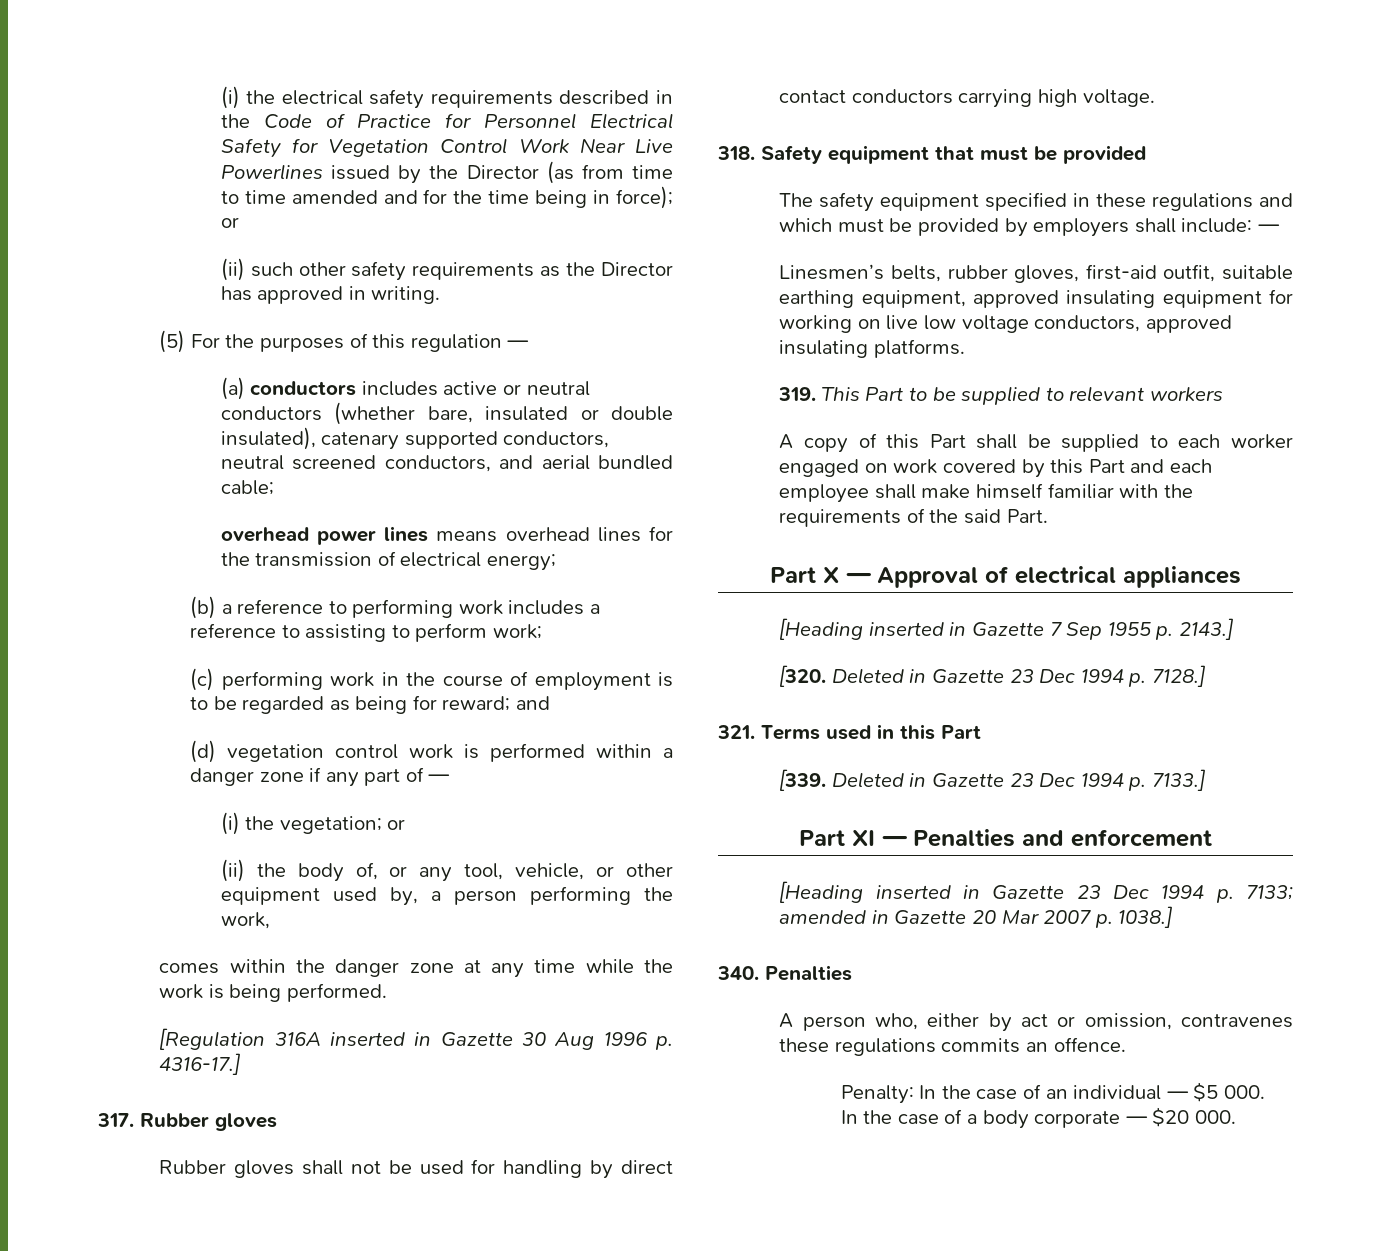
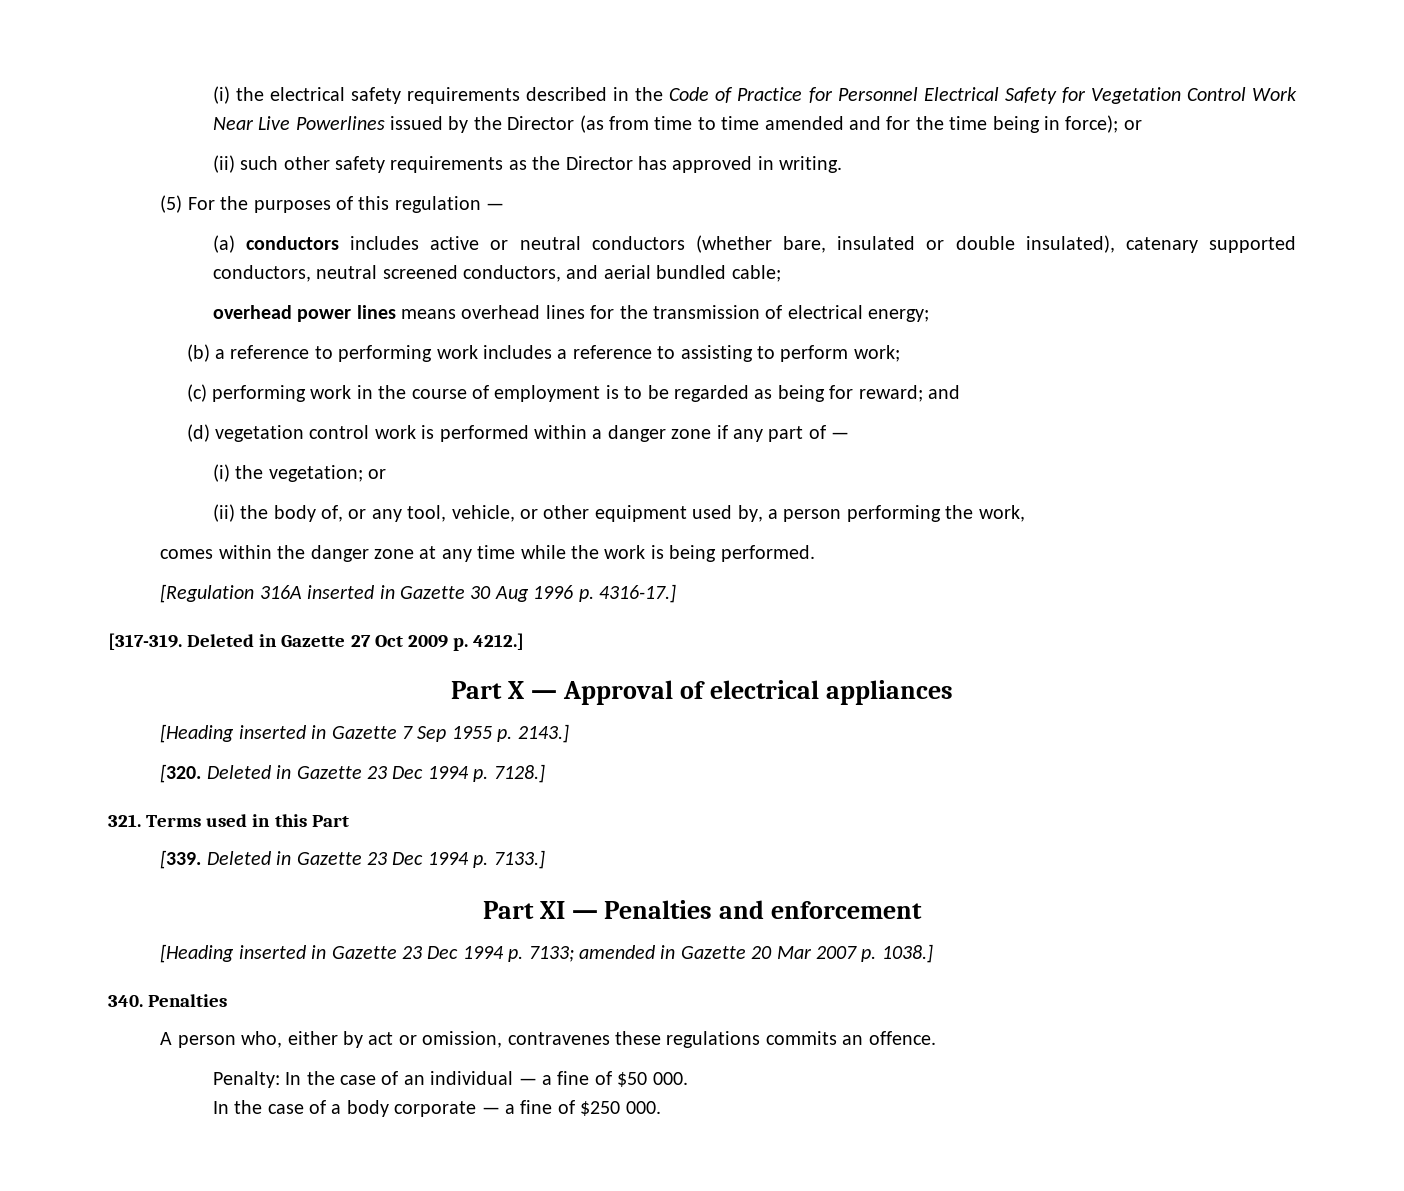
- 317. Rubber gloves
- Rubber gloves shall not be used for handling by direct contact conductors carrying high voltage.
- 318. Safety equipment that must be provided
- The safety equipment specified in these regulations and which must be provided by employers shall include: —
- Linesmen’s belts, rubber gloves, first-aid outfit, suitable earthing equipment, approved insulating equipment for working on live low voltage conductors, approved insulating platforms.
- 319. This Part to be supplied to relevant workers
- A copy of this Part shall be supplied to each worker engaged on work covered by this Part and each employee shall make himself familiar with the requirements of the said Part.
+ [317-319. Deleted in Gazette 27 Oct 2009 p. 4212.]
- Penalty: In the case of an individual — $5 000.
+ Penalty: In the case of an individual — a fine of $50 000.
- In the case of a body corporate — $20 000.
+ In the case of a body corporate — a fine of $250 000.

